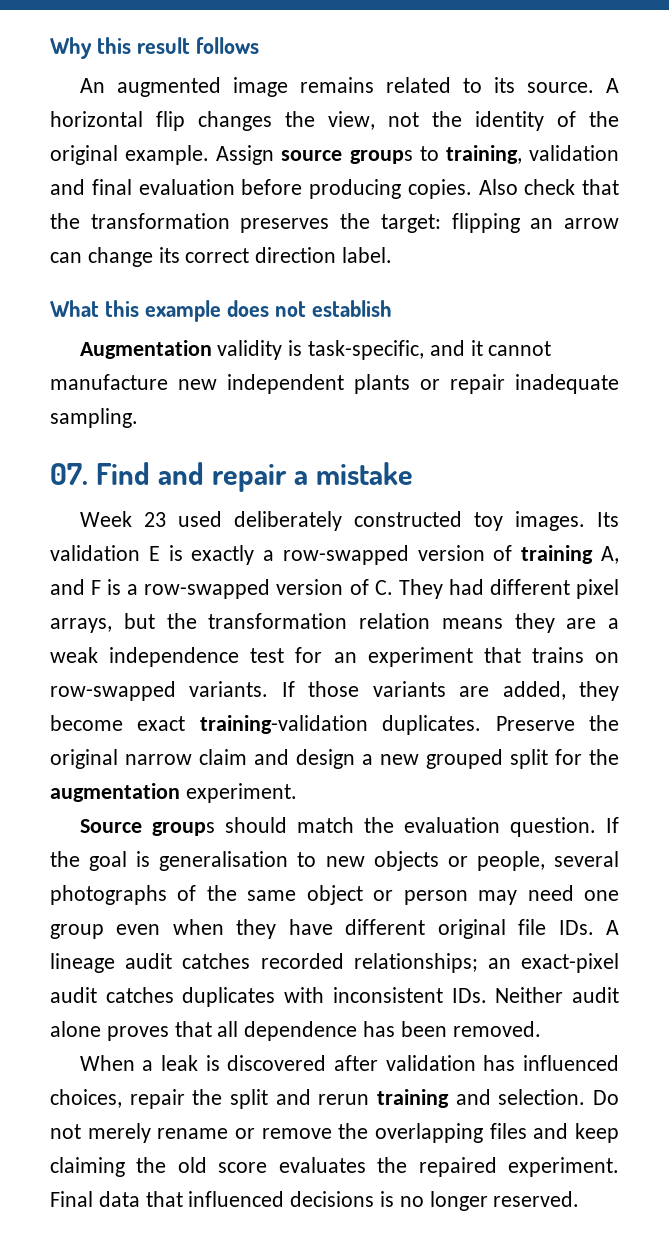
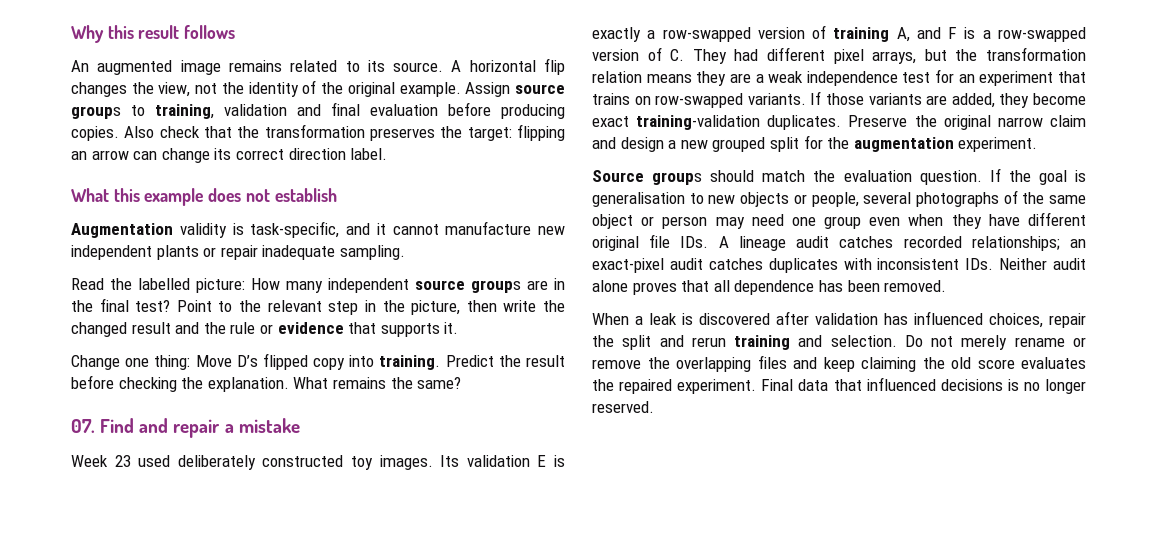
+ Read the labelled picture: How many independent source groups are in the final test? Point to the relevant step in the picture, then write the changed result and the rule or evidence that supports it.
+ Change one thing: Move D’s flipped copy into training. Predict the result before checking the explanation. What remains the same?

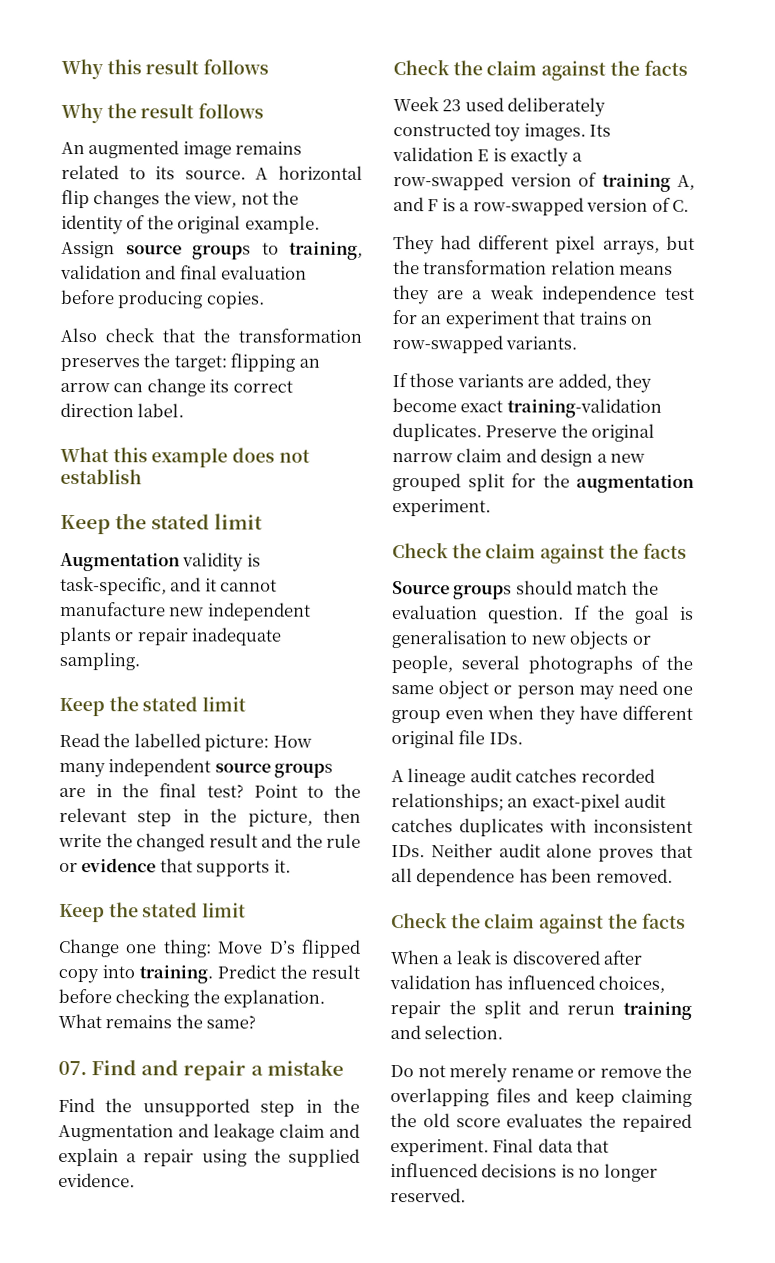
+ Why the result follows
- Assign source groups to training, validation and final evaluation before producing copies. Also check that the transformation preserves the target: flipping an arrow can change its correct direction label.
+ Assign source groups to training, validation and final evaluation before producing copies.
+ Also check that the transformation preserves the target: flipping an arrow can change its correct direction label.
  What this example does not establish
+ Keep the stated limit
  Augmentation validity is task-specific, and it cannot manufacture new independent plants or repair inadequate sampling.
+ Keep the stated limit
  Point to the relevant step in the picture, then write the changed result and the rule or evidence that supports it.
+ Keep the stated limit
+ Find the unsupported step in the Augmentation and leakage claim and explain a repair using the supplied evidence.
+ Check the claim against the facts
- Its validation E is exactly a row-swapped version of training A, and F is a row-swapped version of C. They had different pixel arrays, but the transformation relation means they are a weak independence test for an experiment that trains on row-swapped variants. If those variants are added, they become exact training-validation duplicates.
+ Its validation E is exactly a row-swapped version of training A, and F is a row-swapped version of C.
+ They had different pixel arrays, but the transformation relation means they are a weak independence test for an experiment that trains on row-swapped variants.
+ If those variants are added, they become exact training-validation duplicates.
  Preserve the original narrow claim and design a new grouped split for the augmentation experiment.
+ Check the claim against the facts
- If the goal is generalisation to new objects or people, several photographs of the same object or person may need one group even when they have different original file IDs. A lineage audit catches recorded relationships; an exact-pixel audit catches duplicates with inconsistent IDs. Neither audit alone proves that all dependence has been removed.
+ If the goal is generalisation to new objects or people, several photographs of the same object or person may need one group even when they have different original file IDs.
+ A lineage audit catches recorded relationships; an exact-pixel audit catches duplicates with inconsistent IDs. Neither audit alone proves that all dependence has been removed.
+ Check the claim against the facts
- When a leak is discovered after validation has influenced choices, repair the split and rerun training and selection. Do not merely rename or remove the overlapping files and keep claiming the old score evaluates the repaired experiment.
+ When a leak is discovered after validation has influenced choices, repair the split and rerun training and selection.
+ Do not merely rename or remove the overlapping files and keep claiming the old score evaluates the repaired experiment.

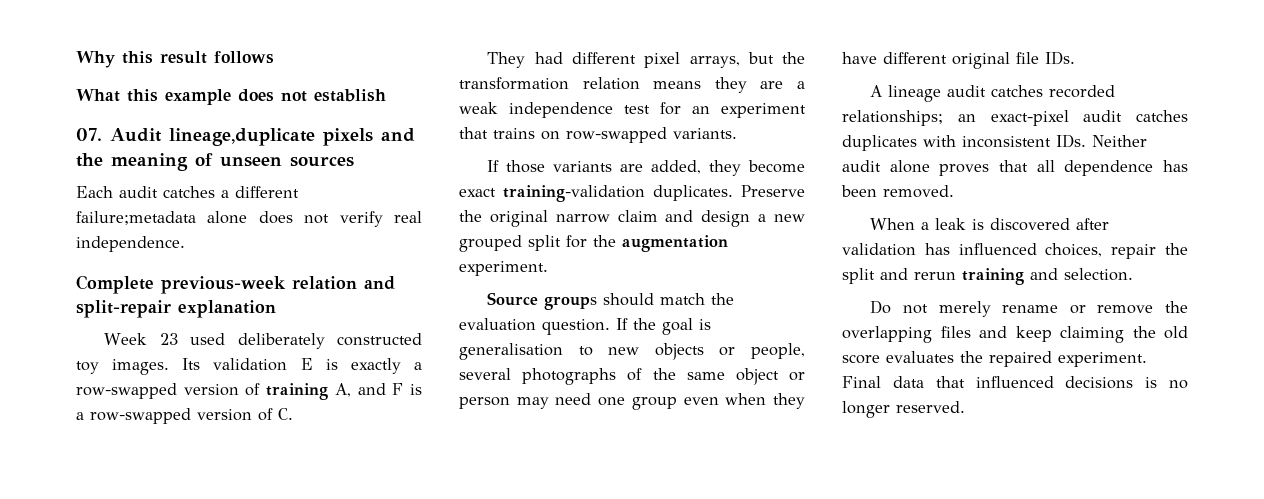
- Why the result follows
- An augmented image remains related to its source. A horizontal flip changes the view, not the identity of the original example. Assign source groups to training, validation and final evaluation before producing copies.
- Also check that the transformation preserves the target: flipping an arrow can change its correct direction label.
  What this example does not establish
- Keep the stated limit
- Augmentation validity is task-specific, and it cannot manufacture new independent plants or repair inadequate sampling.
- Keep the stated limit
- Read the labelled picture: How many independent source groups are in the final test? Point to the relevant step in the picture, then write the changed result and the rule or evidence that supports it.
- Keep the stated limit
- Change one thing: Move D’s flipped copy into training. Predict the result before checking the explanation. What remains the same?
- 07. Find and repair a mistake
- Find the unsupported step in the Augmentation and leakage claim and explain a repair using the supplied evidence.
- Check the claim against the facts
+ 07. Audit lineage,duplicate pixels and the meaning of unseen sources
+ Each audit catches a different failure;metadata alone does not verify real independence.
+ Complete previous-week relation and split-repair explanation
  Preserve the original narrow claim and design a new grouped split for the augmentation experiment.
- Check the claim against the facts
  A lineage audit catches recorded relationships; an exact-pixel audit catches duplicates with inconsistent IDs. Neither audit alone proves that all dependence has been removed.
- Check the claim against the facts

